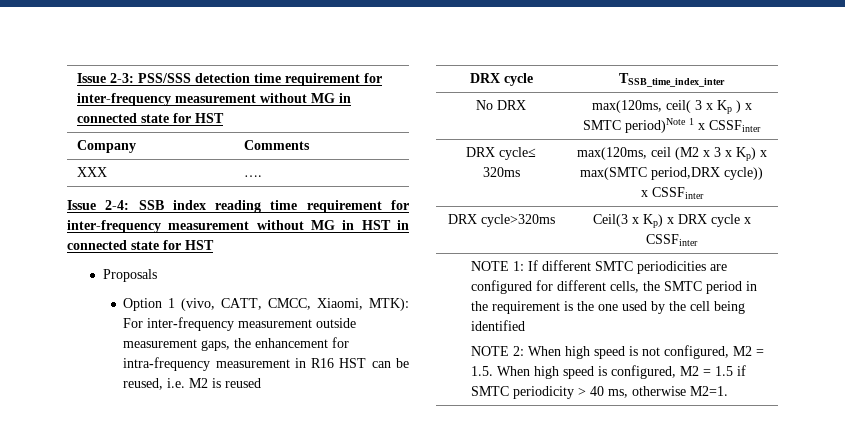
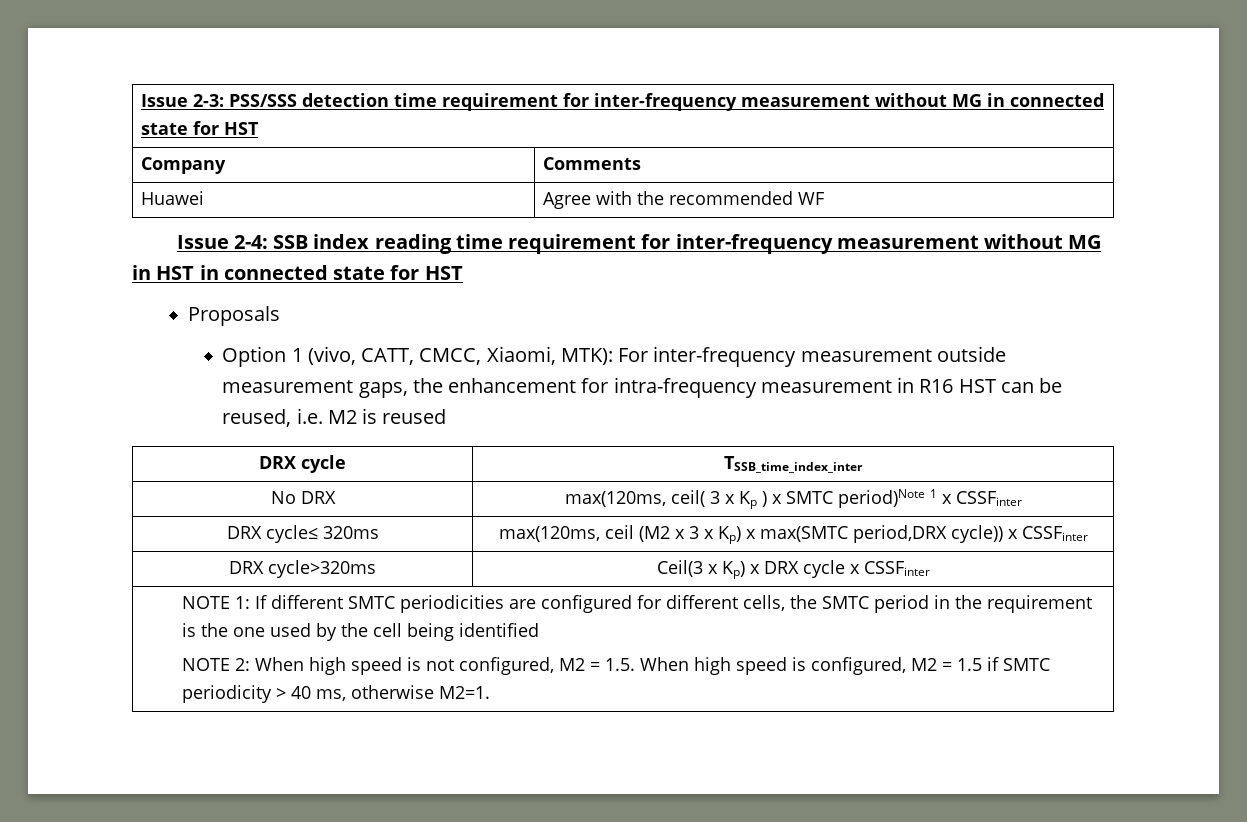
- XXX | ….
+ Huawei | Agree with the recommended WF

